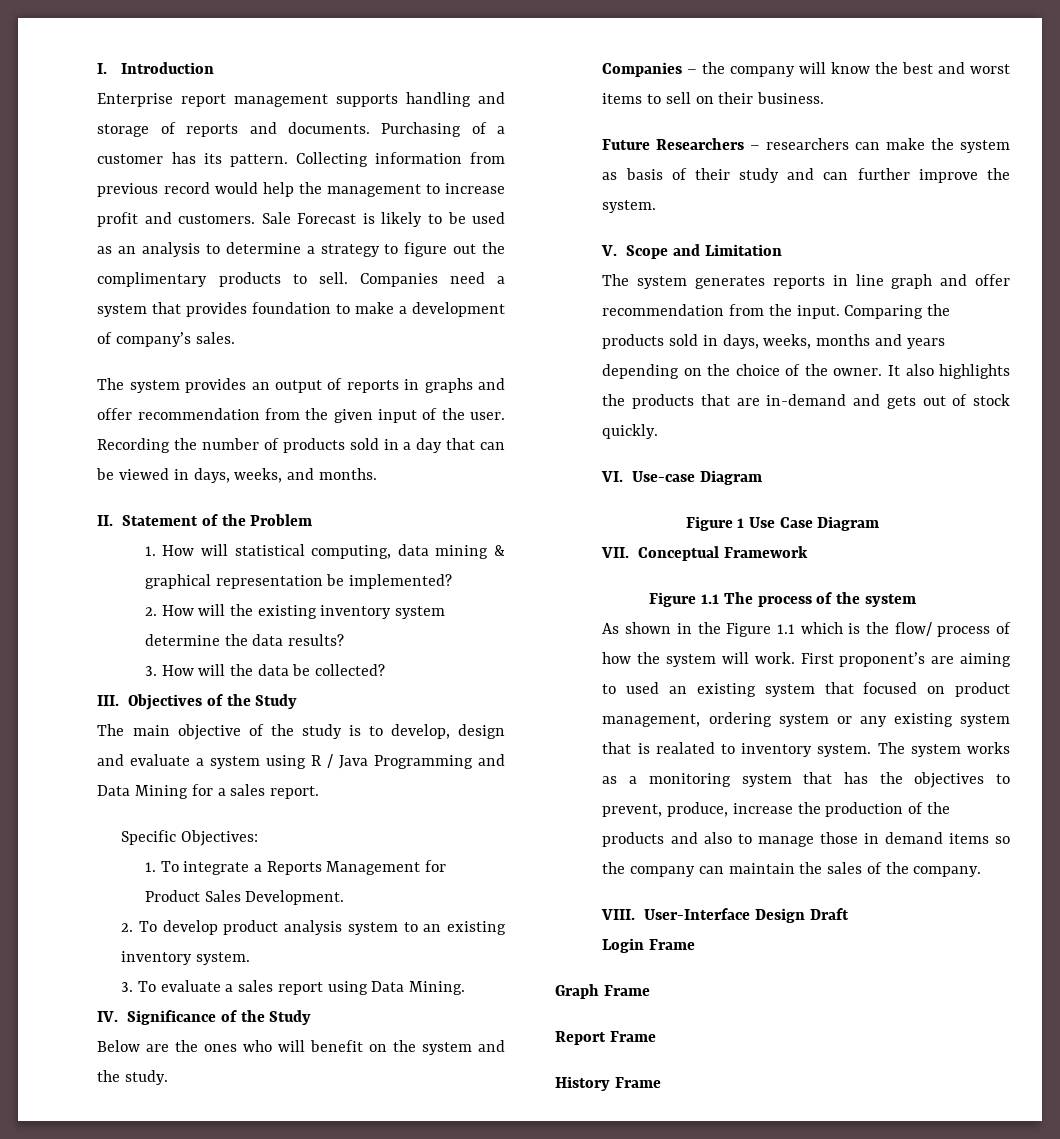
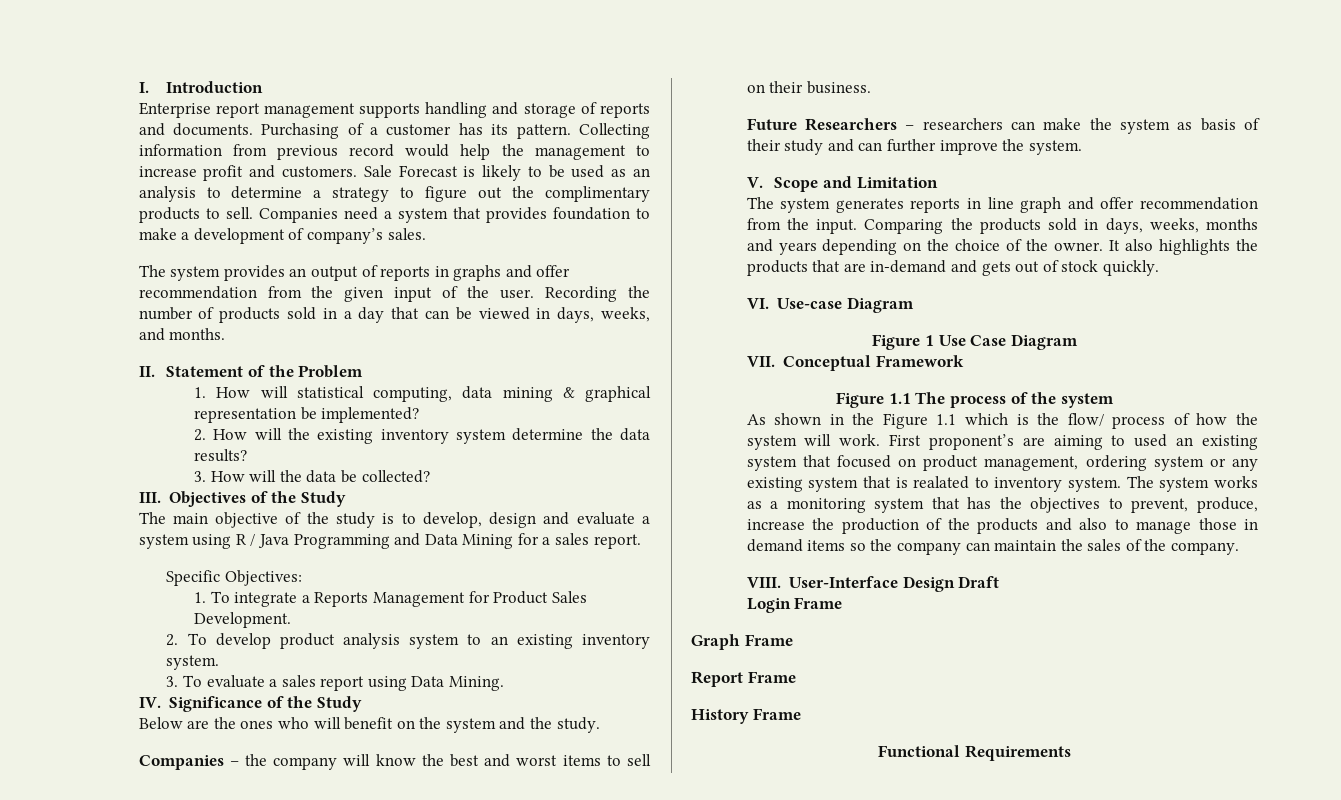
+ Functional Requirements

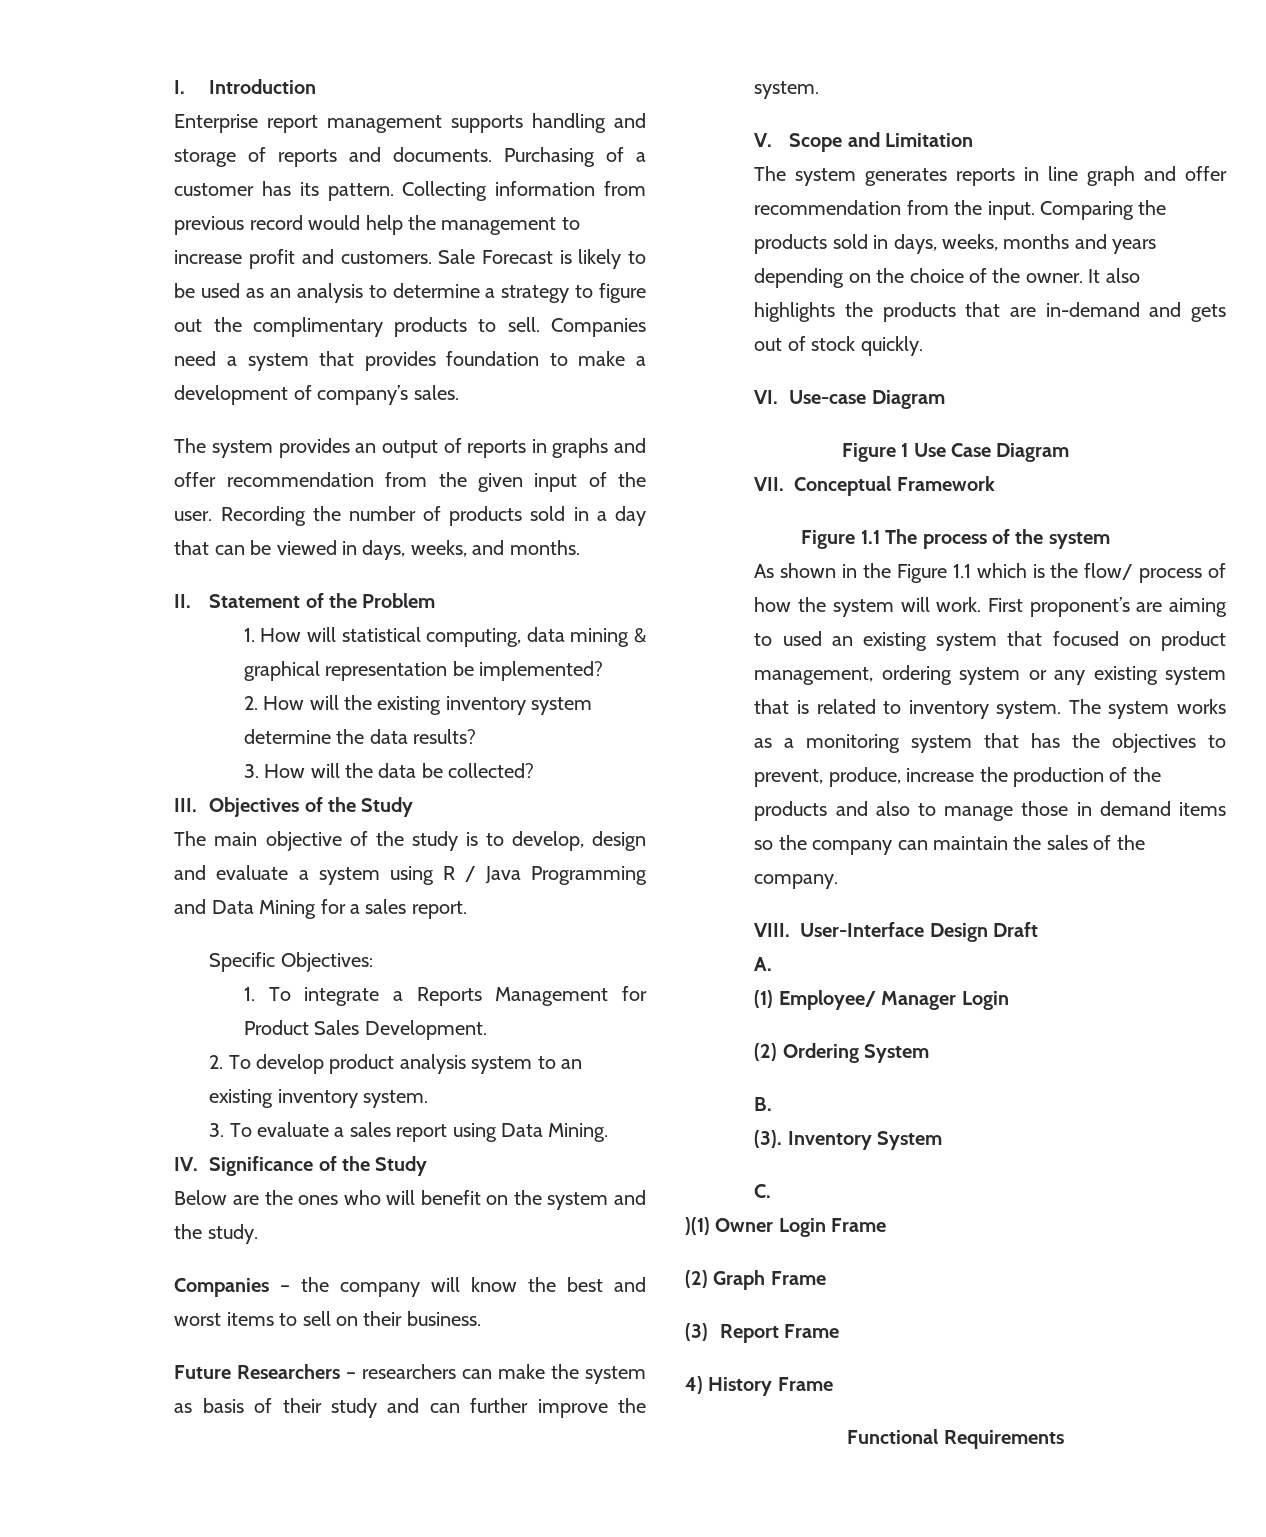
- First proponent’s are aiming to used an existing system that focused on product management, ordering system or any existing system that is realated to inventory system.
+ First proponent’s are aiming to used an existing system that focused on product management, ordering system or any existing system that is related to inventory system.
- Login Frame
+ A.
+ (1) Employee/ Manager Login
+ (2) Ordering System
+ B.
+ (3). Inventory System
+ C.
+ )(1) Owner Login Frame
- Graph Frame
+ (2) Graph Frame
- Report Frame
+ (3) Report Frame
- History Frame
+ 4) History Frame

